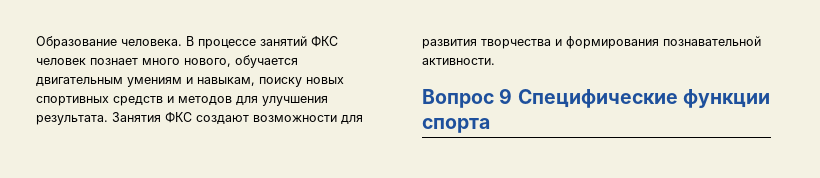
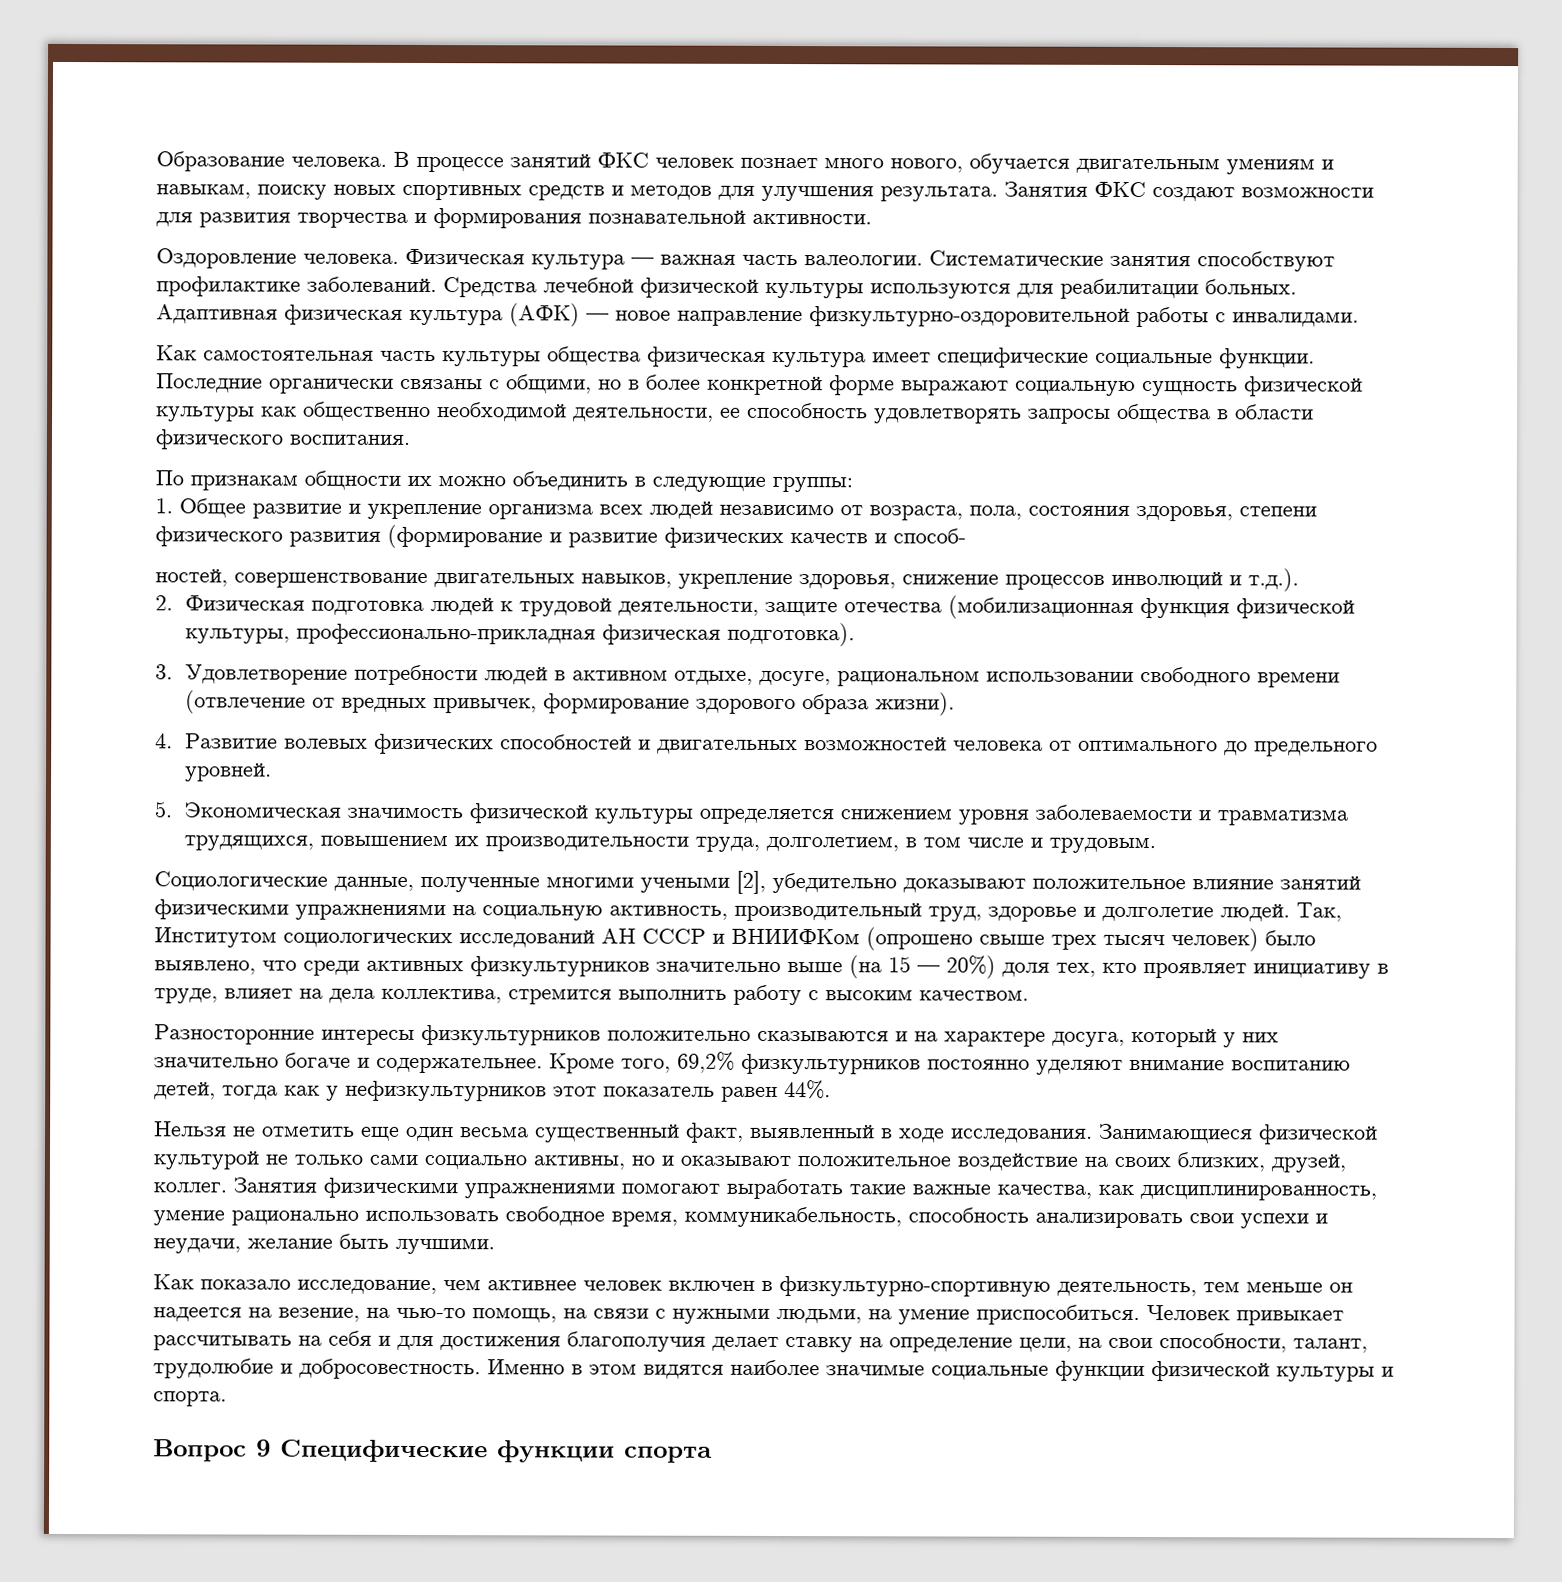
+ Оздоровление человека. Физическая культура — важная часть валеологии. Систематические занятия способствуют профилактике заболеваний. Средства лечебной физической культуры используются для реабилитации больных. Адаптивная физическая культура (АФК) — новое направление физкультурно-оздоровительной работы с инвалидами.
+ Как самостоятельная часть культуры общества физическая культура имеет специфические социальные функции. Последние органически связаны с общими, но в более конкретной форме выражают социальную сущность физической культуры как общественно необходимой деятельности, ее способность удовлетворять запросы общества в области физического воспитания.
+ По признакам общности их можно объединить в следующие группы:
+ 1. Общее развитие и укрепление организма всех людей независимо от возраста, пола, состояния здоровья, степени физического развития (формирование и развитие физических качеств и способ-
+ ностей, совершенствование двигательных навыков, укрепление здоровья, снижение процессов инволюций и т.д.).
+ 2. Физическая подготовка людей к трудовой деятельности, защите отечества (мобилизационная функция физической культуры, профессионально-прикладная физическая подготовка).
+ 3. Удовлетворение потребности людей в активном отдыхе, досуге, рациональном использовании свободного времени (отвлечение от вредных привычек, формирование здорового образа жизни).
+ 4. Развитие волевых физических способностей и двигательных возможностей человека от оптимального до предельного уровней.
+ 5. Экономическая значимость физической культуры определяется снижением уровня заболеваемости и травматизма трудящихся, повышением их производительности труда, долголетием, в том числе и трудовым.
+ Социологические данные, полученные многими учеными [2], убедительно доказывают положительное влияние занятий физическими упражнениями на социальную активность, производительный труд, здоровье и долголетие людей. Так, Институтом социологических исследований АН СССР и ВНИИФКом (опрошено свыше трех тысяч человек) было выявлено, что среди активных физкультурников значительно выше (на 15 — 20%) доля тех, кто проявляет инициативу в труде, влияет на дела коллектива, стремится выполнить работу с высоким качеством.
+ Разносторонние интересы физкультурников положительно сказываются и на характере досуга, который у них значительно богаче и содержательнее. Кроме того, 69,2% физкультурников постоянно уделяют внимание воспитанию детей, тогда как у нефизкультурников этот показатель равен 44%.
+ Нельзя не отметить еще один весьма существенный факт, выявленный в ходе исследования. Занимающиеся физической культурой не только сами социально активны, но и оказывают положительное воздействие на своих близких, друзей, коллег. Занятия физическими упражнениями помогают выработать такие важные качества, как дисциплинированность, умение рационально использовать свободное время, коммуникабельность, способность анализировать свои успехи и неудачи, желание быть лучшими.
+ Как показало исследование, чем активнее человек включен в физкультурно-спортивную деятельность, тем меньше он надеется на везение, на чью-то помощь, на связи с нужными людьми, на умение приспособиться. Человек привыкает рассчитывать на себя и для достижения благополучия делает ставку на определение цели, на свои способности, талант, трудолюбие и добросовестность. Именно в этом видятся наиболее значимые социальные функции физической культуры и спорта.

